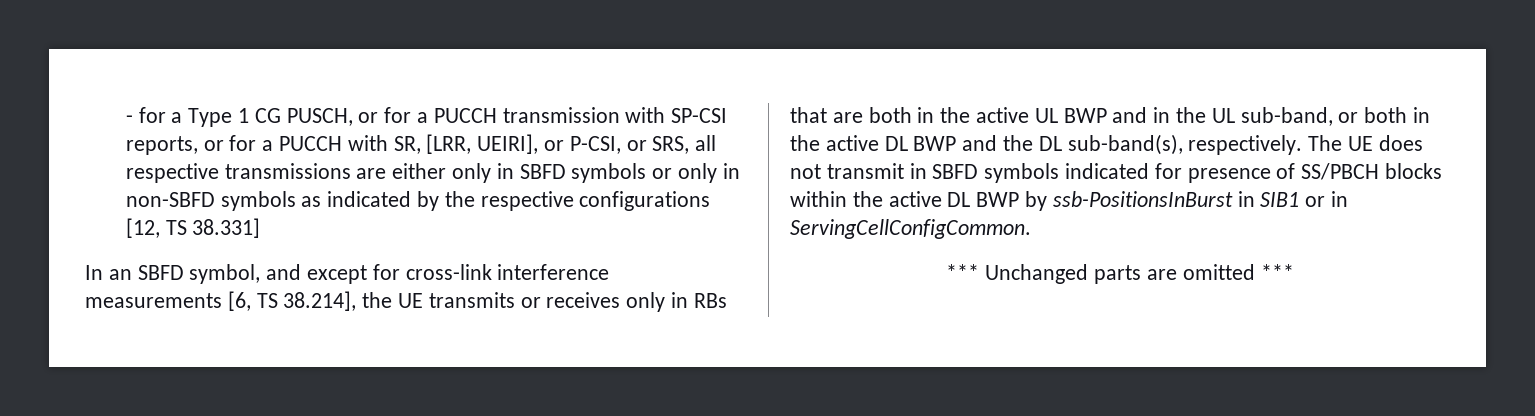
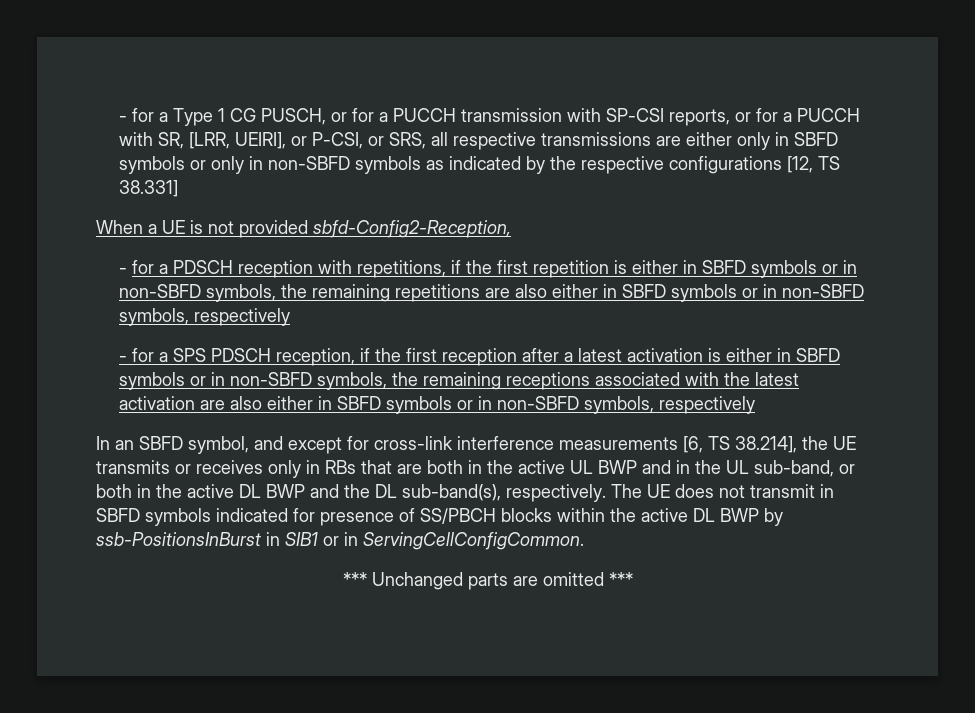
+ When a UE is not provided sbfd-Config2-Reception,
+ - for a PDSCH reception with repetitions, if the first repetition is either in SBFD symbols or in non-SBFD symbols, the remaining repetitions are also either in SBFD symbols or in non-SBFD symbols, respectively
+ - for a SPS PDSCH reception, if the first reception after a latest activation is either in SBFD symbols or in non-SBFD symbols, the remaining receptions associated with the latest activation are also either in SBFD symbols or in non-SBFD symbols, respectively

